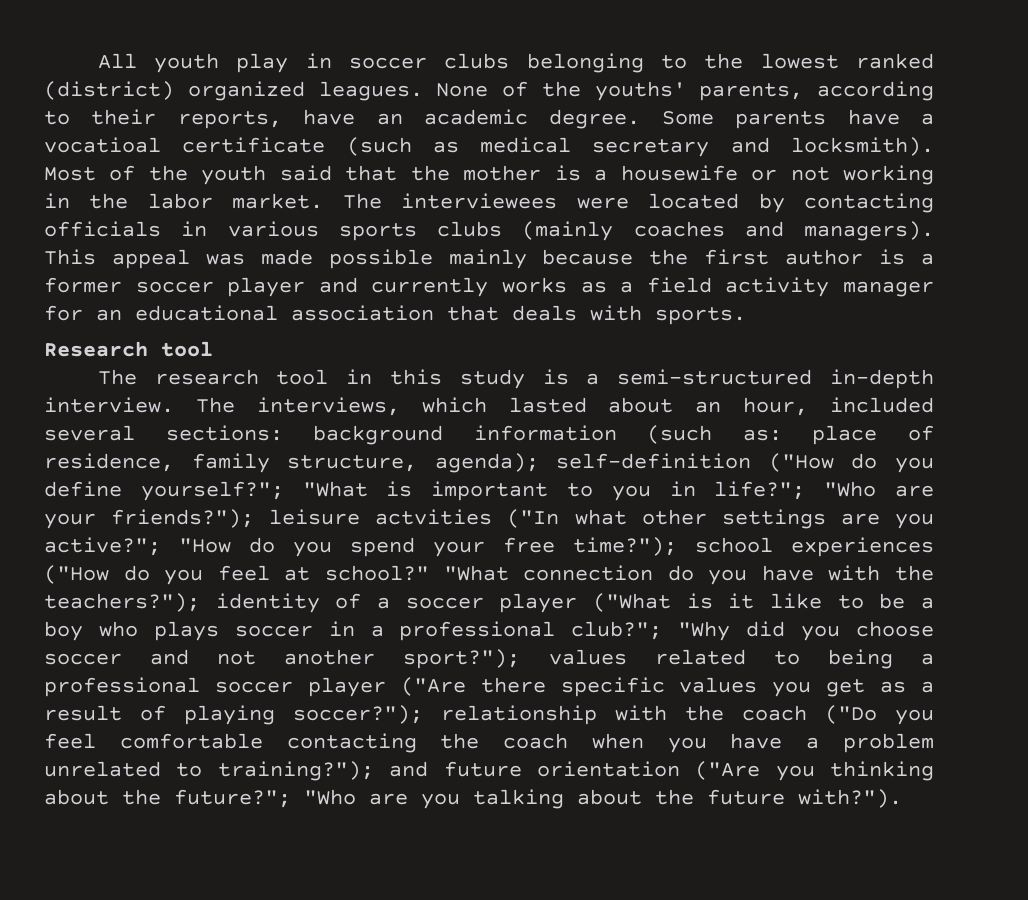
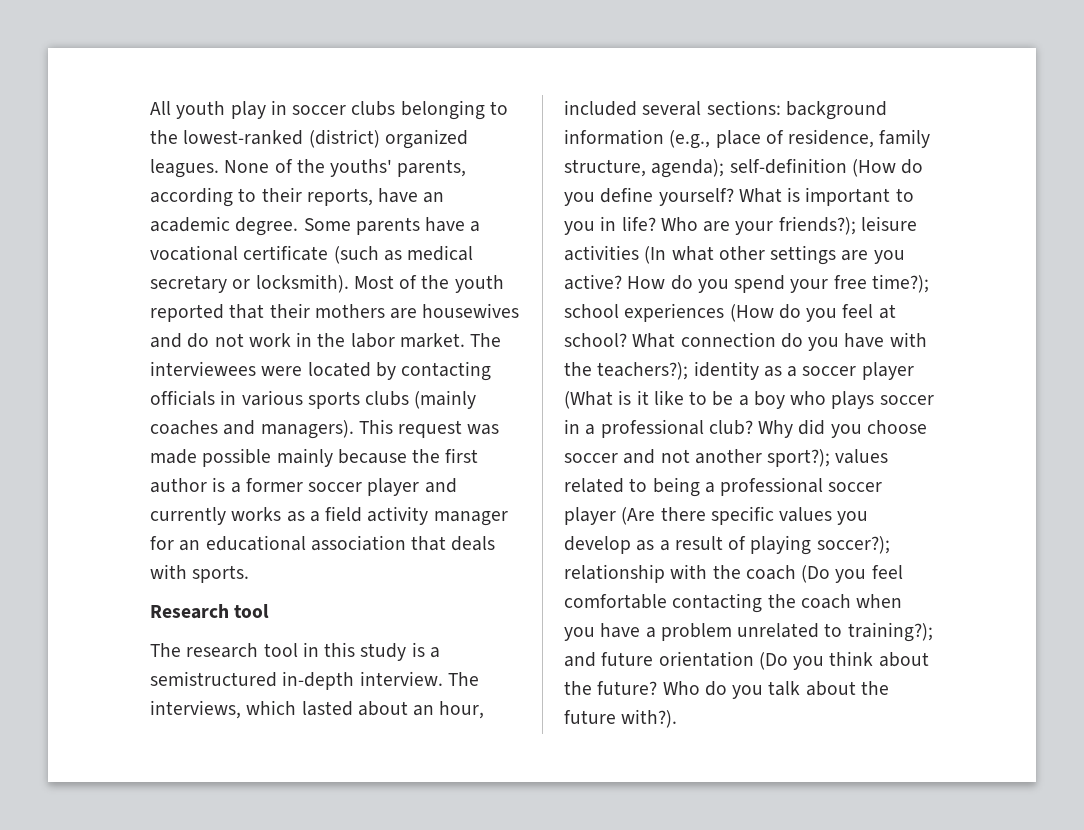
- All youth play in soccer clubs belonging to the lowest ranked (district) organized leagues.
+ All youth play in soccer clubs belonging to the lowest-ranked (district) organized leagues.
- Some parents have a vocatioal certificate (such as medical secretary and locksmith).
+ Some parents have a vocational certificate (such as medical secretary or locksmith).
- Most of the youth said that the mother is a housewife or not working in the labor market.
+ Most of the youth reported that their mothers are housewives and do not work in the labor market.
- This appeal was made possible mainly because the first author is a former soccer player and currently works as a field activity manager for an educational association that deals with sports.
+ This request was made possible mainly because the first author is a former soccer player and currently works as a field activity manager for an educational association that deals with sports.
- The research tool in this study is a semi-structured in-depth interview.
+ The research tool in this study is a semistructured in-depth interview.
- background information (such as: place of residence, family structure, agenda);
+ background information (e.g., place of residence, family structure, agenda);
- self-definition ("How do you define yourself?"; "What is important to you in life?"; "Who are your friends?"); leisure actvities ("In what other settings are you active?"; "How do you spend your free time?");
+ self-definition (How do you define yourself? What is important to you in life? Who are your friends?); leisure activities (In what other settings are you active? How do you spend your free time?);
- school experiences ("How do you feel at school?" "What connection do you have with the teachers?"); identity of a soccer player ("What is it like to be a boy who plays soccer in a professional club?"; "Why did you choose soccer and not another sport?");
+ school experiences (How do you feel at school? What connection do you have with the teachers?); identity as a soccer player (What is it like to be a boy who plays soccer in a professional club? Why did you choose soccer and not another sport?);
- values related to being a professional soccer player ("Are there specific values you get as a result of playing soccer?");
+ values related to being a professional soccer player (Are there specific values you develop as a result of playing soccer?);
- relationship with the coach ("Do you feel comfortable contacting the coach when you have a problem unrelated to training?");
+ relationship with the coach (Do you feel comfortable contacting the coach when you have a problem unrelated to training?);
- and future orientation ("Are you thinking about the future?"; "Who are you talking about the future with?").
+ and future orientation (Do you think about the future? Who do you talk about the future with?).

